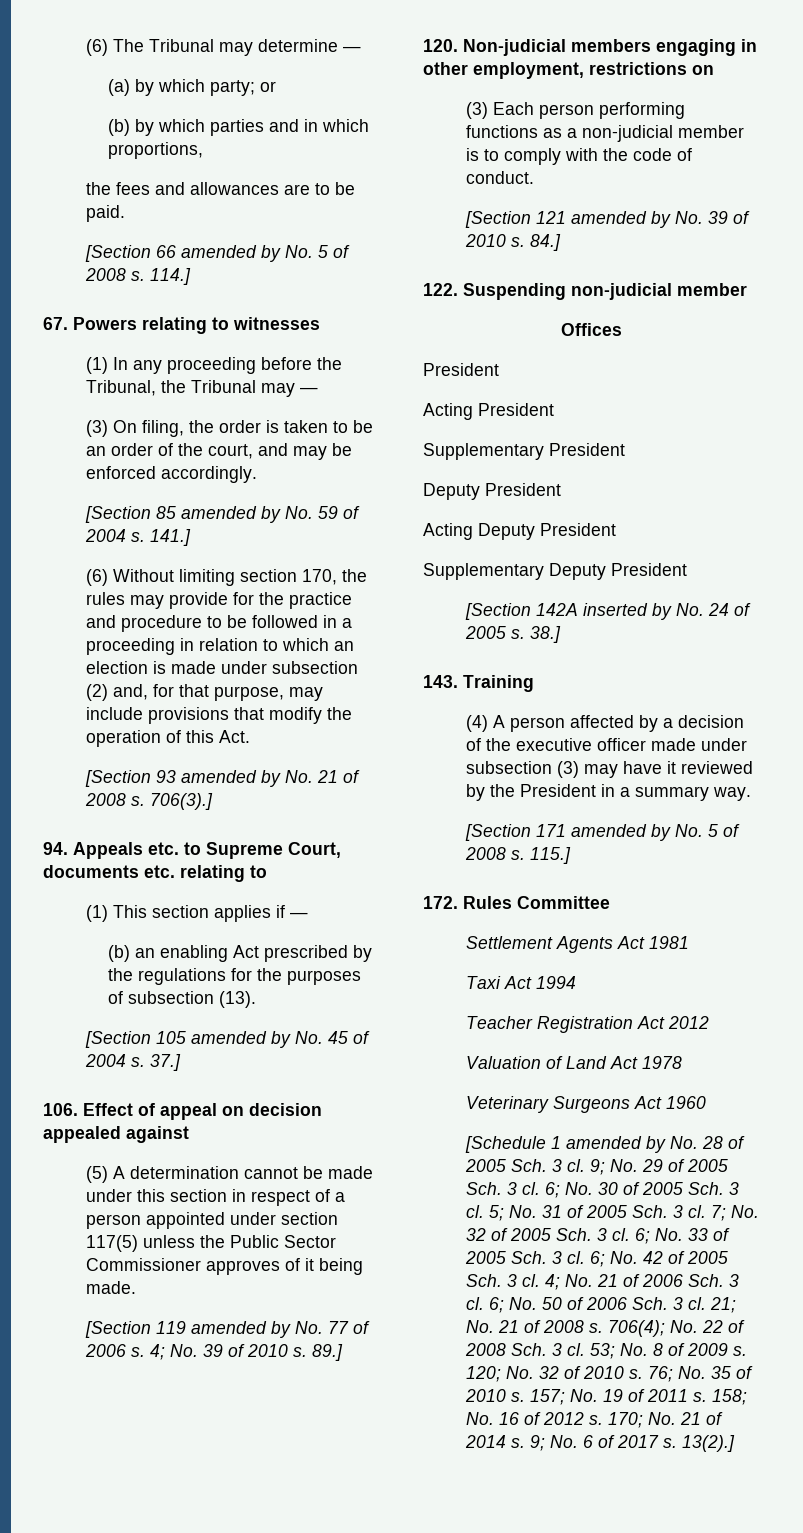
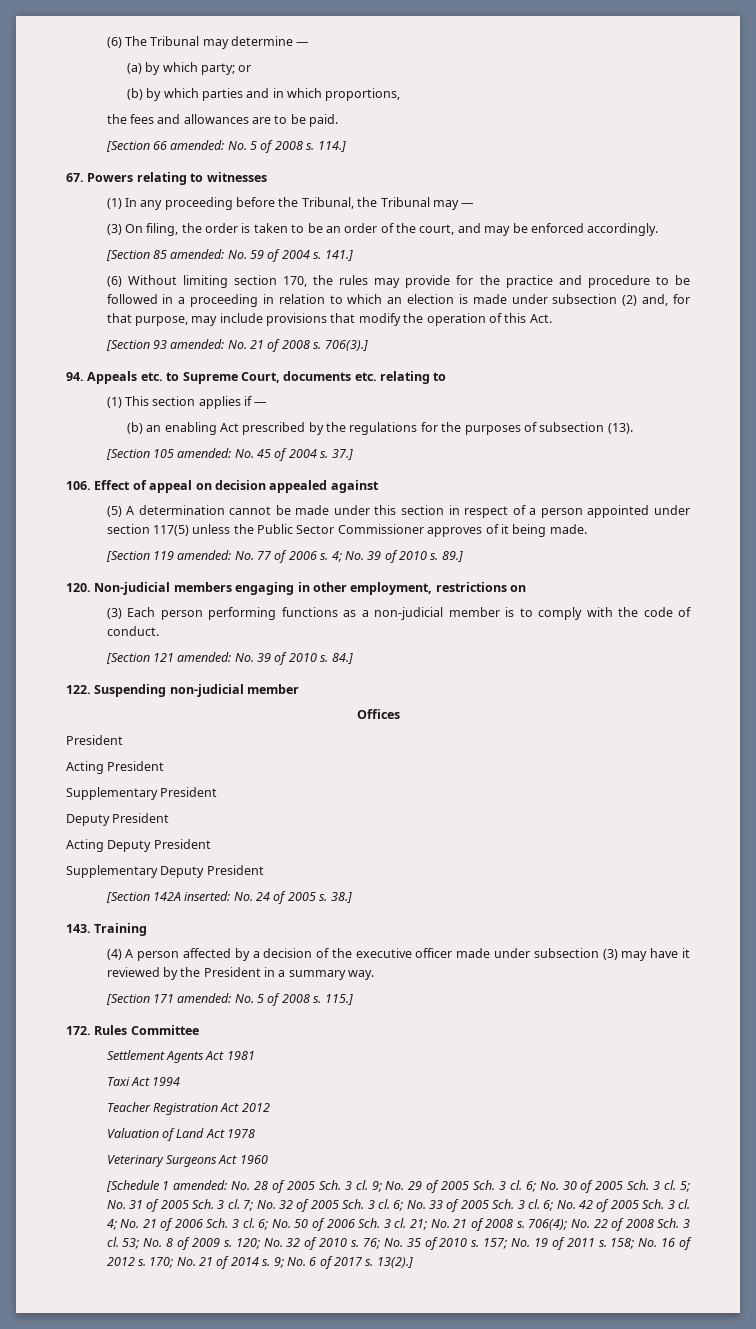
- [Section 66 amended by No. 5 of 2008 s.
+ [Section 66 amended: No. 5 of 2008 s.
- [Section 85 amended by No. 59 of 2004 s.
+ [Section 85 amended: No. 59 of 2004 s.
- [Section 93 amended by No. 21 of 2008 s.
+ [Section 93 amended: No. 21 of 2008 s.
- [Section 105 amended by No. 45 of 2004 s.
+ [Section 105 amended: No. 45 of 2004 s.
- [Section 119 amended by No. 77 of 2006 s.
+ [Section 119 amended: No. 77 of 2006 s.
- [Section 121 amended by No. 39 of 2010 s.
+ [Section 121 amended: No. 39 of 2010 s.
- [Section 142A inserted by No. 24 of 2005 s.
+ [Section 142A inserted: No. 24 of 2005 s.
- [Section 171 amended by No. 5 of 2008 s.
+ [Section 171 amended: No. 5 of 2008 s.
- [Schedule 1 amended by No. 28 of 2005 Sch. 3 cl.
+ [Schedule 1 amended: No. 28 of 2005 Sch. 3 cl.

